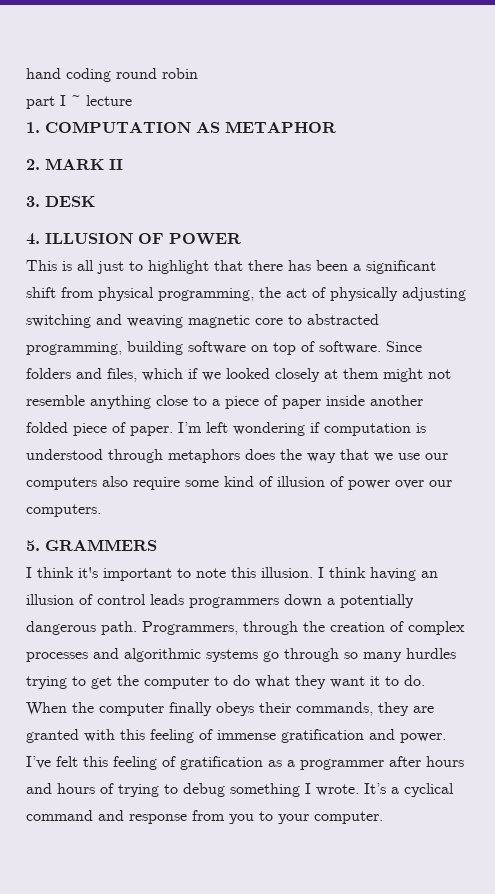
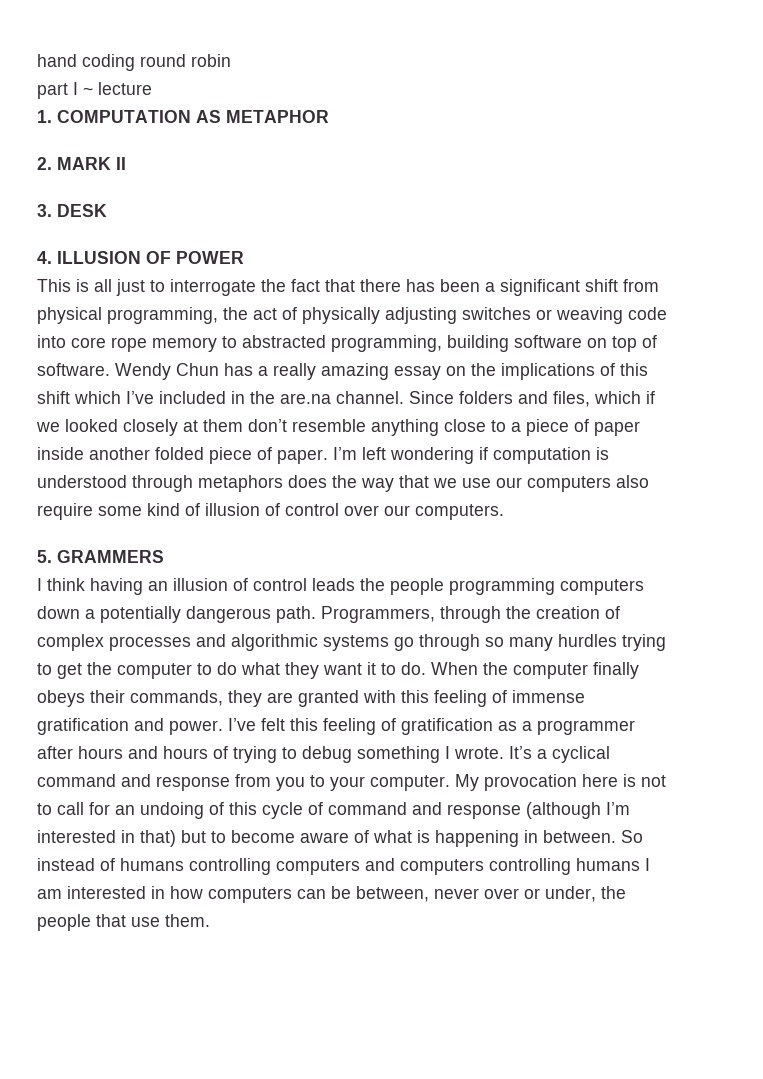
- This is all just to highlight that there has been a significant shift from physical programming, the act of physically adjusting switching and weaving magnetic core to abstracted programming, building software on top of software.
+ This is all just to interrogate the fact that there has been a significant shift from physical programming, the act of physically adjusting switches or weaving code into core rope memory to abstracted programming, building software on top of software.
+ Wendy Chun has a really amazing essay on the implications of this shift which I’ve included in the are.na channel.
- Since folders and files, which if we looked closely at them might not resemble anything close to a piece of paper inside another folded piece of paper.
+ Since folders and files, which if we looked closely at them don’t resemble anything close to a piece of paper inside another folded piece of paper.
- I’m left wondering if computation is understood through metaphors does the way that we use our computers also require some kind of illusion of power over our computers.
+ I’m left wondering if computation is understood through metaphors does the way that we use our computers also require some kind of illusion of control over our computers.
- I think it's important to note this illusion. I think having an illusion of control leads programmers down a potentially dangerous path.
+ I think having an illusion of control leads the people programming computers down a potentially dangerous path.
+ My provocation here is not to call for an undoing of this cycle of command and response (although I’m interested in that) but to become aware of what is happening in between. So instead of humans controlling computers and computers controlling humans I am interested in how computers can be between, never over or under, the people that use them.

